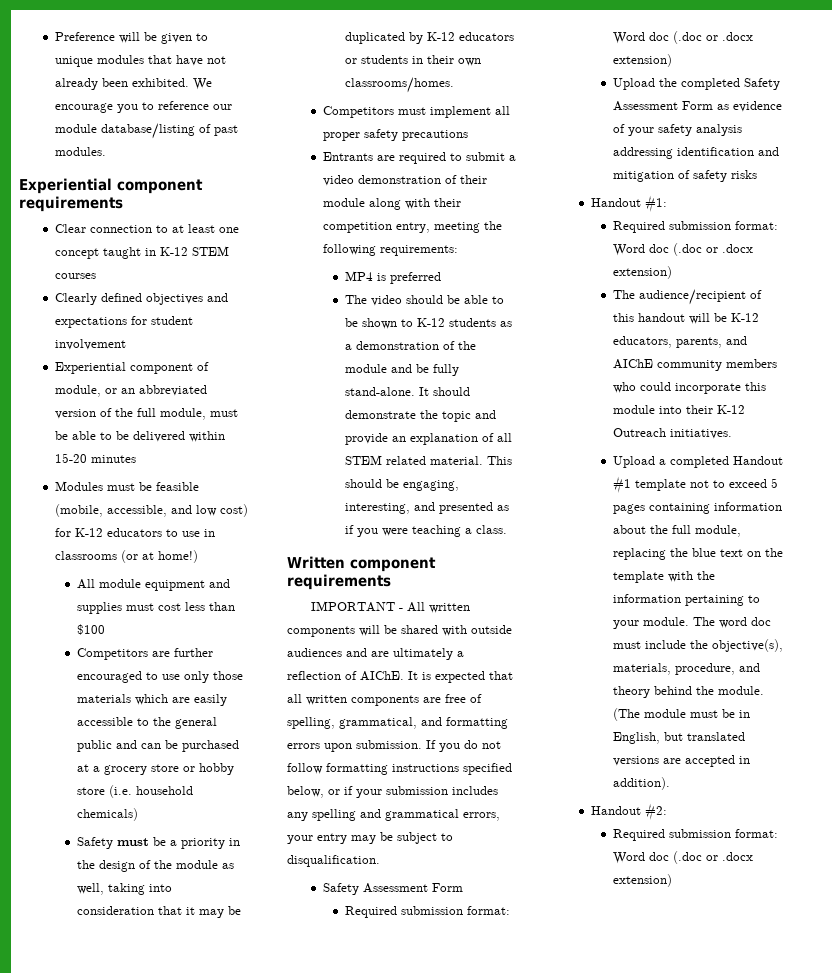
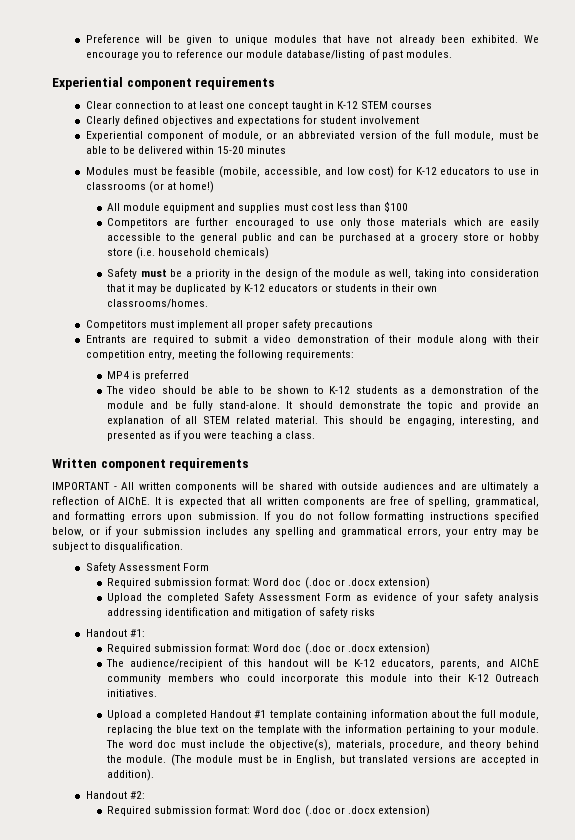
- Upload a completed Handout #1 template not to exceed 5 pages containing information about the full module, replacing the blue text on the template with the information pertaining to your module.
+ Upload a completed Handout #1 template containing information about the full module, replacing the blue text on the template with the information pertaining to your module.

